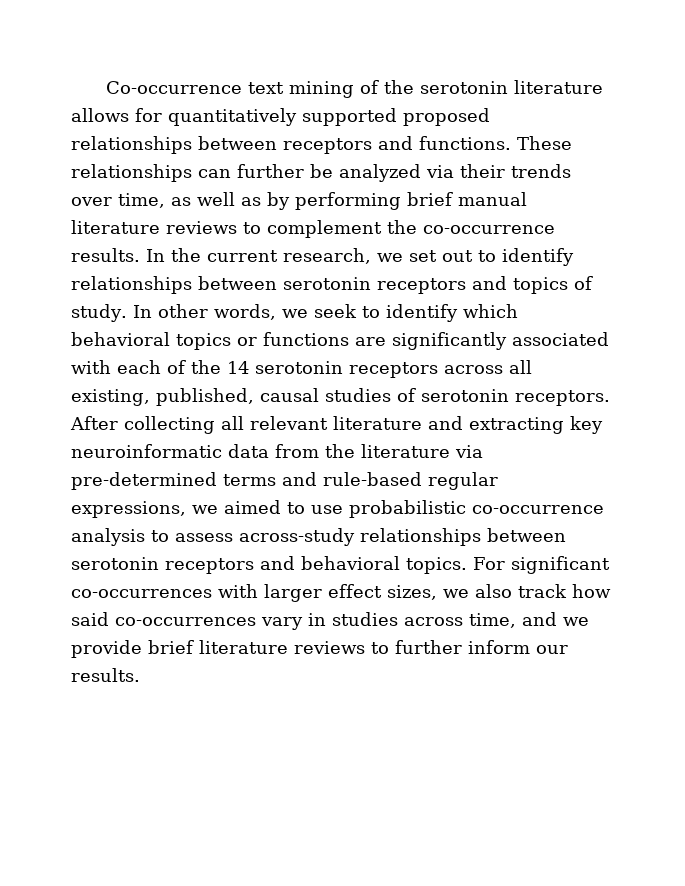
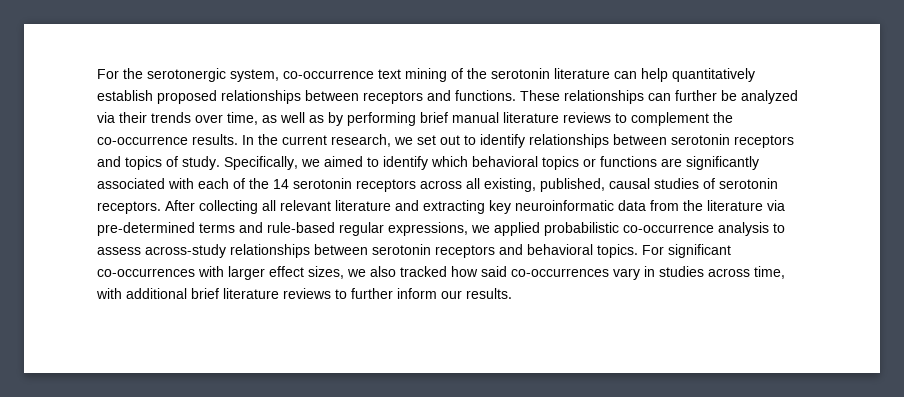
- Co-occurrence text mining of the serotonin literature allows for quantitatively supported proposed relationships between receptors and functions.
+ For the serotonergic system, co-occurrence text mining of the serotonin literature can help quantitatively establish proposed relationships between receptors and functions.
- In other words, we seek to identify which behavioral topics or functions are significantly associated with each of the 14 serotonin receptors across all existing, published, causal studies of serotonin receptors.
+ Specifically, we aimed to identify which behavioral topics or functions are significantly associated with each of the 14 serotonin receptors across all existing, published, causal studies of serotonin receptors.
- After collecting all relevant literature and extracting key neuroinformatic data from the literature via pre-determined terms and rule-based regular expressions, we aimed to use probabilistic co-occurrence analysis to assess across-study relationships between serotonin receptors and behavioral topics.
+ After collecting all relevant literature and extracting key neuroinformatic data from the literature via pre-determined terms and rule-based regular expressions, we applied probabilistic co-occurrence analysis to assess across-study relationships between serotonin receptors and behavioral topics.
- For significant co-occurrences with larger effect sizes, we also track how said co-occurrences vary in studies across time, and we provide brief literature reviews to further inform our results.
+ For significant co-occurrences with larger effect sizes, we also tracked how said co-occurrences vary in studies across time, with additional brief literature reviews to further inform our results.

